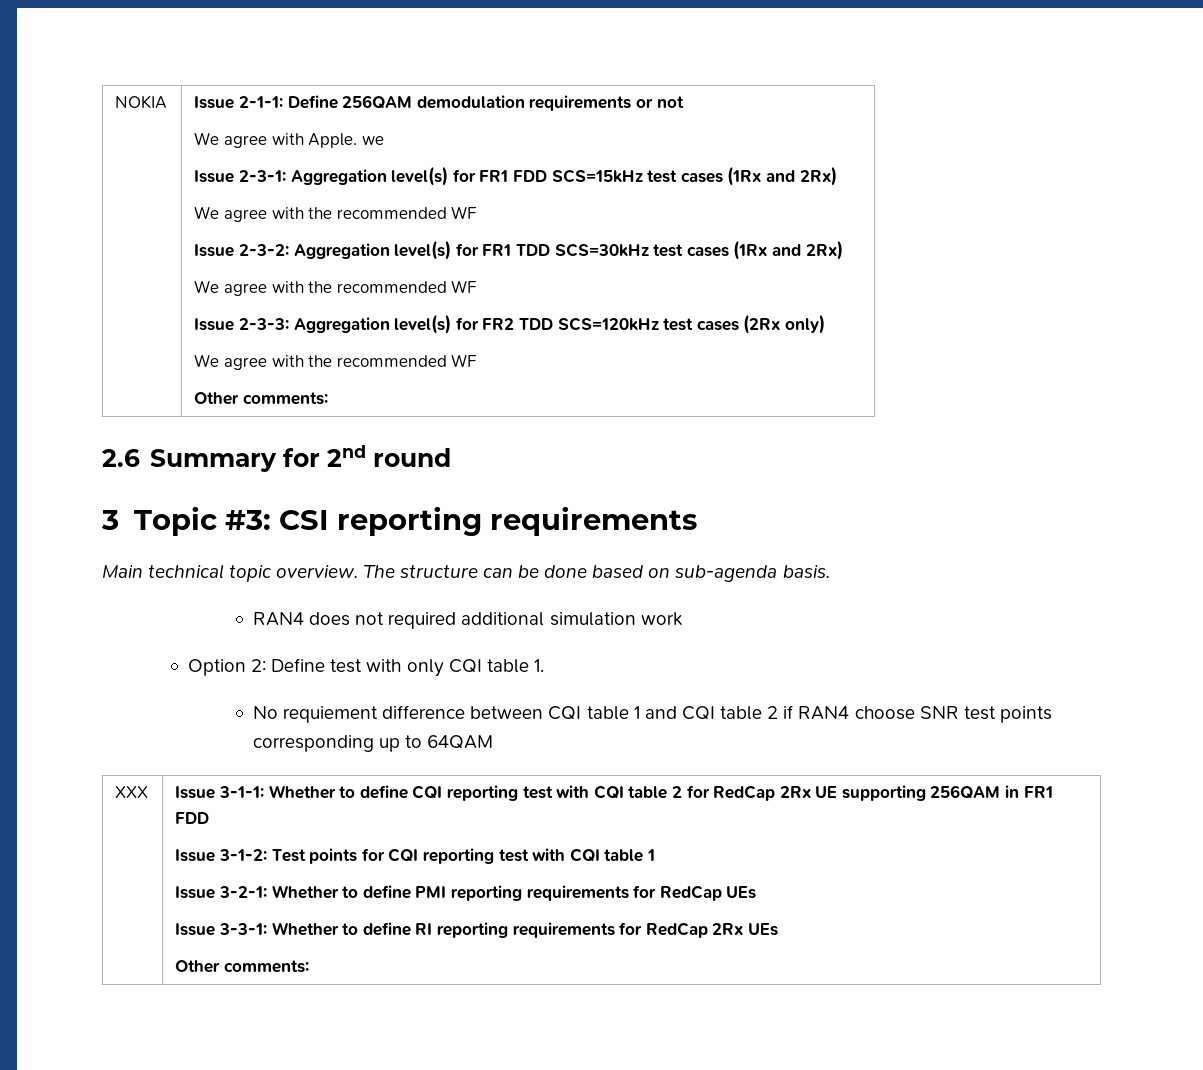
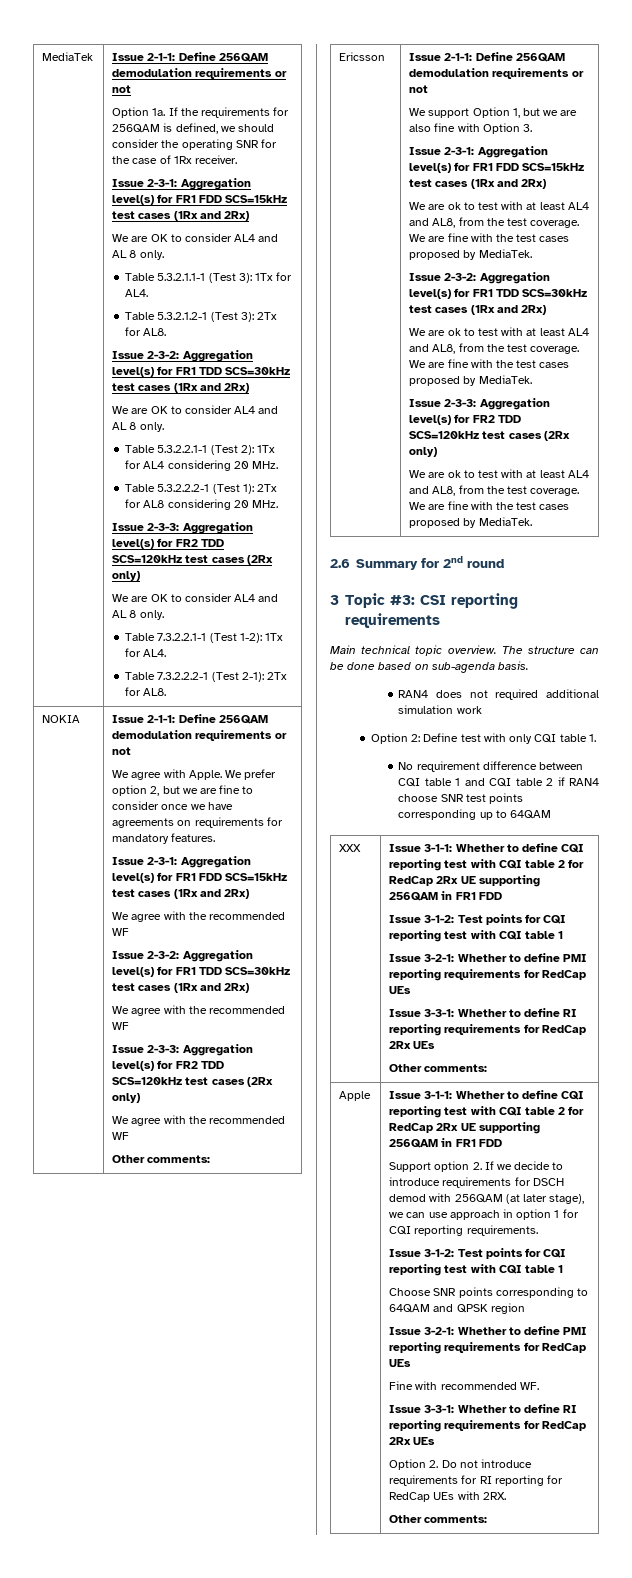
+ MediaTek | Issue 2-1-1: Define 256QAM demodulation requirements or not
+ Option 1a. If the requirements for 256QAM is defined, we should consider the operating SNR for the case of 1Rx receiver.
+ Issue 2-3-1: Aggregation level(s) for FR1 FDD SCS=15kHz test cases (1Rx and 2Rx)
+ We are OK to consider AL4 and AL 8 only.
+ Table 5.3.2.1.1-1 (Test 3): 1Tx for AL4.
+ Table 5.3.2.1.2-1 (Test 3): 2Tx for AL8.
+ Issue 2-3-2: Aggregation level(s) for FR1 TDD SCS=30kHz test cases (1Rx and 2Rx)
+ We are OK to consider AL4 and AL 8 only.
+ Table 5.3.2.2.1-1 (Test 2): 1Tx for AL4 considering 20 MHz.
+ Table 5.3.2.2.2-1 (Test 1): 2Tx for AL8 considering 20 MHz.
+ Issue 2-3-3: Aggregation level(s) for FR2 TDD SCS=120kHz test cases (2Rx only)
+ We are OK to consider AL4 and AL 8 only.
+ Table 7.3.2.2.1-1 (Test 1-2): 1Tx for AL4.
+ Table 7.3.2.2.2-1 (Test 2-1): 2Tx for AL8.
- We agree with Apple. we
+ We agree with Apple. We prefer option 2, but we are fine to consider once we have agreements on requirements for mandatory features.
+ Ericsson | Issue 2-1-1: Define 256QAM demodulation requirements or not
+ We support Option 1, but we are also fine with Option 3.
+ Issue 2-3-1: Aggregation level(s) for FR1 FDD SCS=15kHz test cases (1Rx and 2Rx)
+ We are ok to test with at least AL4 and AL8, from the test coverage. We are fine with the test cases proposed by MediaTek.
+ Issue 2-3-2: Aggregation level(s) for FR1 TDD SCS=30kHz test cases (1Rx and 2Rx)
+ We are ok to test with at least AL4 and AL8, from the test coverage. We are fine with the test cases proposed by MediaTek.
+ Issue 2-3-3: Aggregation level(s) for FR2 TDD SCS=120kHz test cases (2Rx only)
+ We are ok to test with at least AL4 and AL8, from the test coverage. We are fine with the test cases proposed by MediaTek.
- No requiement difference between CQI table 1 and CQI table 2 if RAN4 choose SNR test points corresponding up to 64QAM
+ No requirement difference between CQI table 1 and CQI table 2 if RAN4 choose SNR test points corresponding up to 64QAM
+ Apple | Issue 3-1-1: Whether to define CQI reporting test with CQI table 2 for RedCap 2Rx UE supporting 256QAM in FR1 FDD
+ Support option 2. If we decide to introduce requirements for DSCH demod with 256QAM (at later stage), we can use approach in option 1 for CQI reporting requirements.
+ Issue 3-1-2: Test points for CQI reporting test with CQI table 1
+ Choose SNR points corresponding to 64QAM and QPSK region
+ Issue 3-2-1: Whether to define PMI reporting requirements for RedCap UEs
+ Fine with recommended WF.
+ Issue 3-3-1: Whether to define RI reporting requirements for RedCap 2Rx UEs
+ Option 2. Do not introduce requirements for RI reporting for RedCap UEs with 2RX.
+ Other comments:

